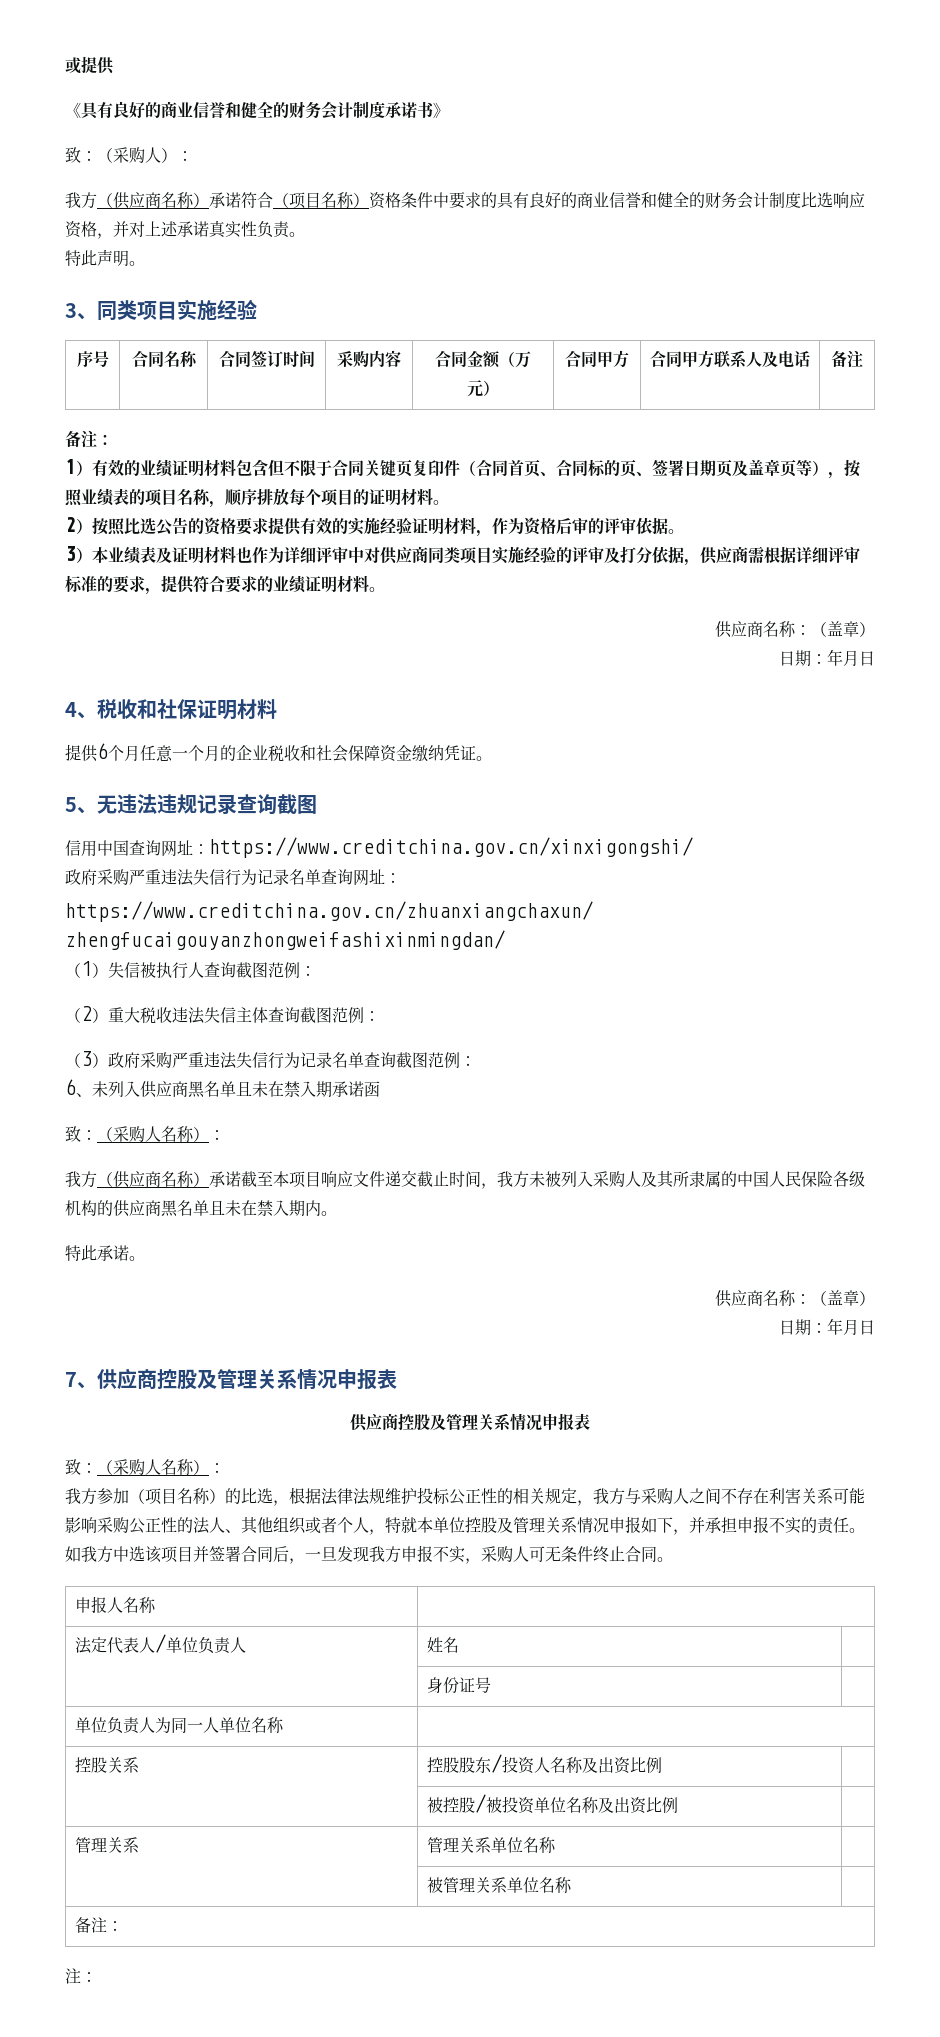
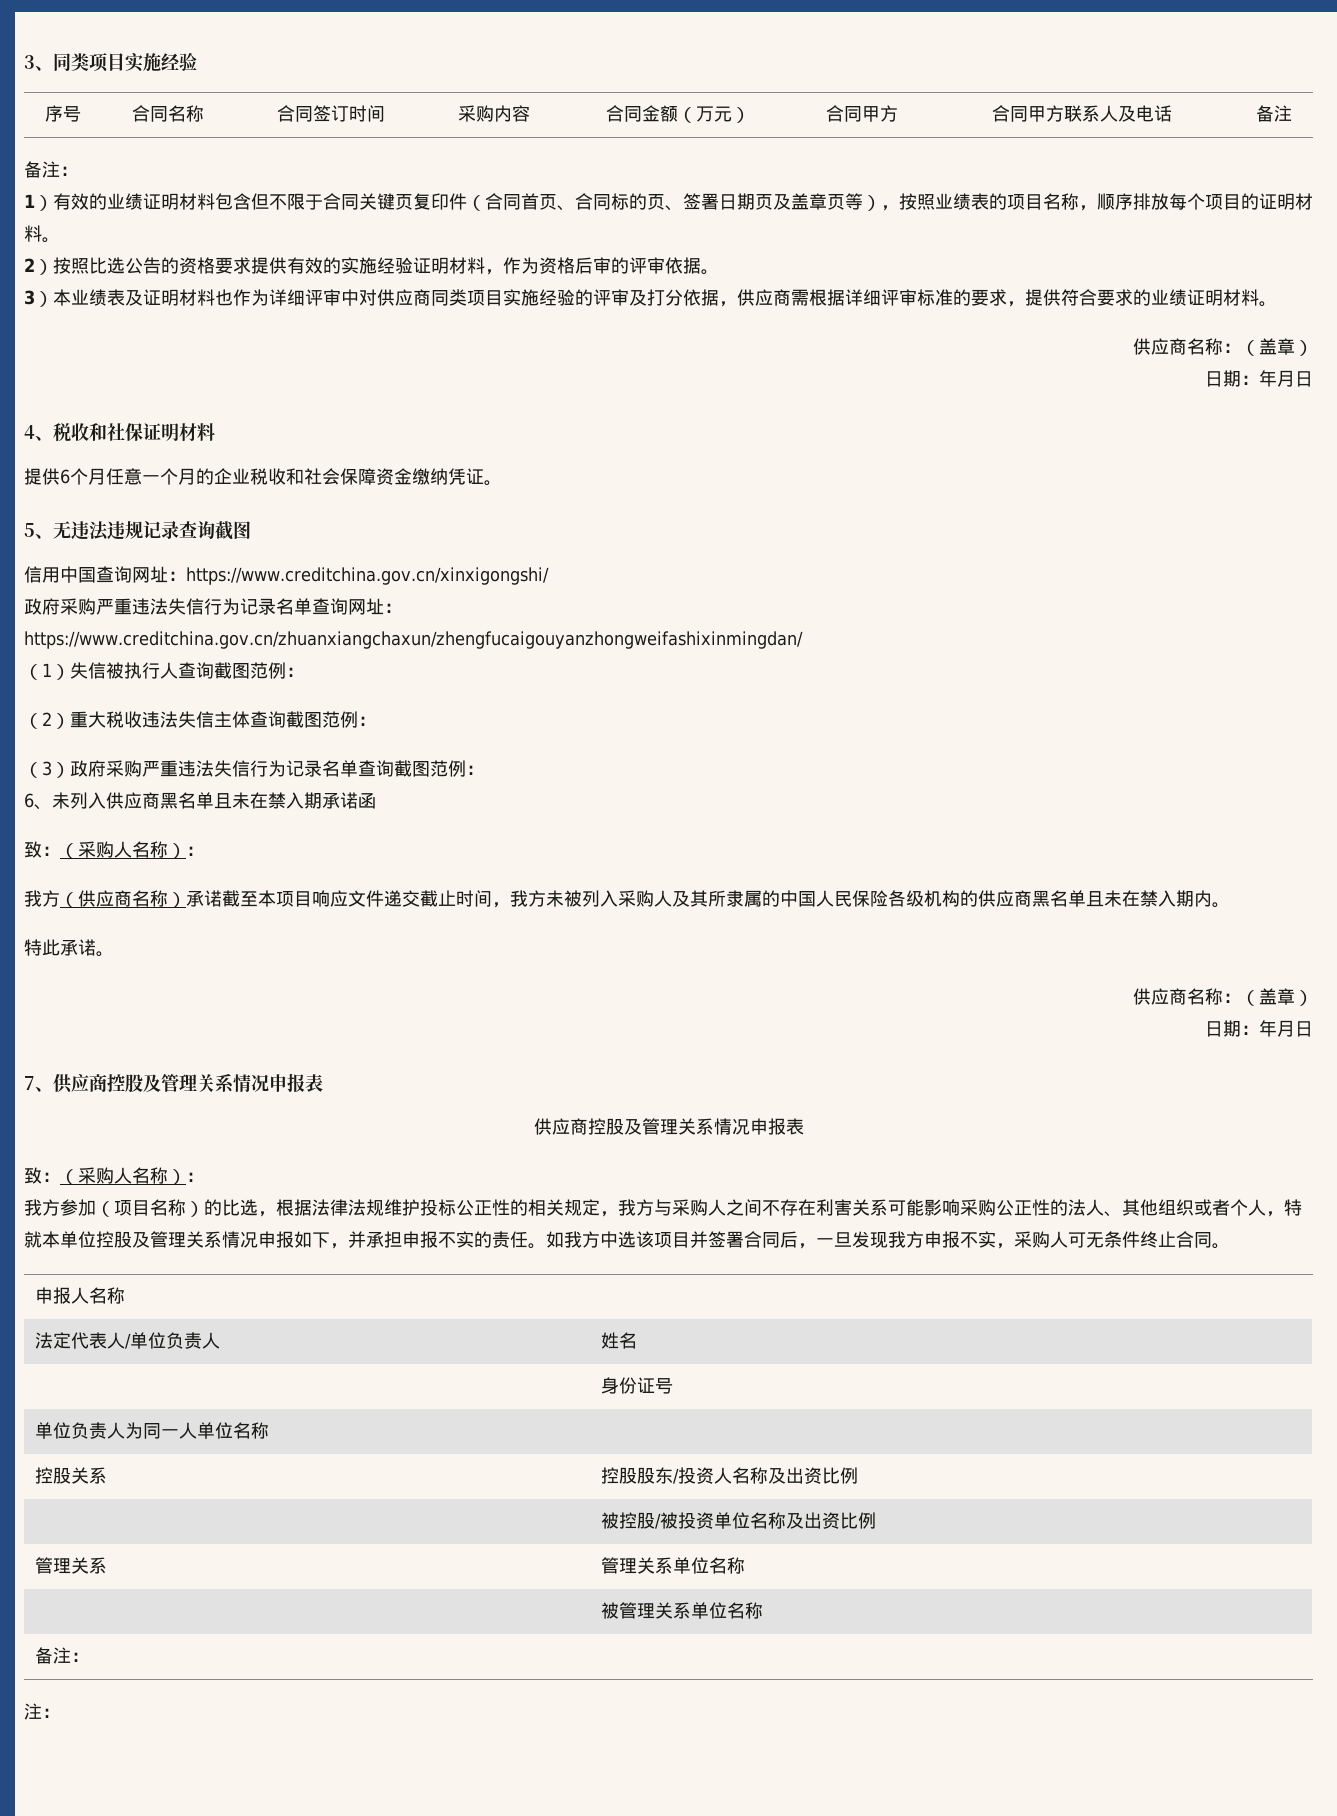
- 或提供
- 《具有良好的商业信誉和健全的财务会计制度承诺书》
- 致：（采购人）：
- 我方（供应商名称）承诺符合（项目名称）资格条件中要求的具有良好的商业信誉和健全的财务会计制度比选响应资格，并对上述承诺真实性负责。
- 特此声明。

